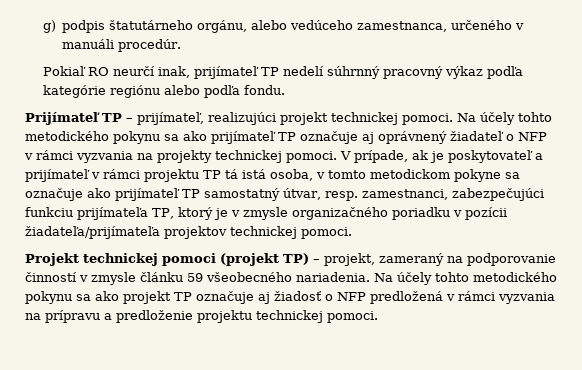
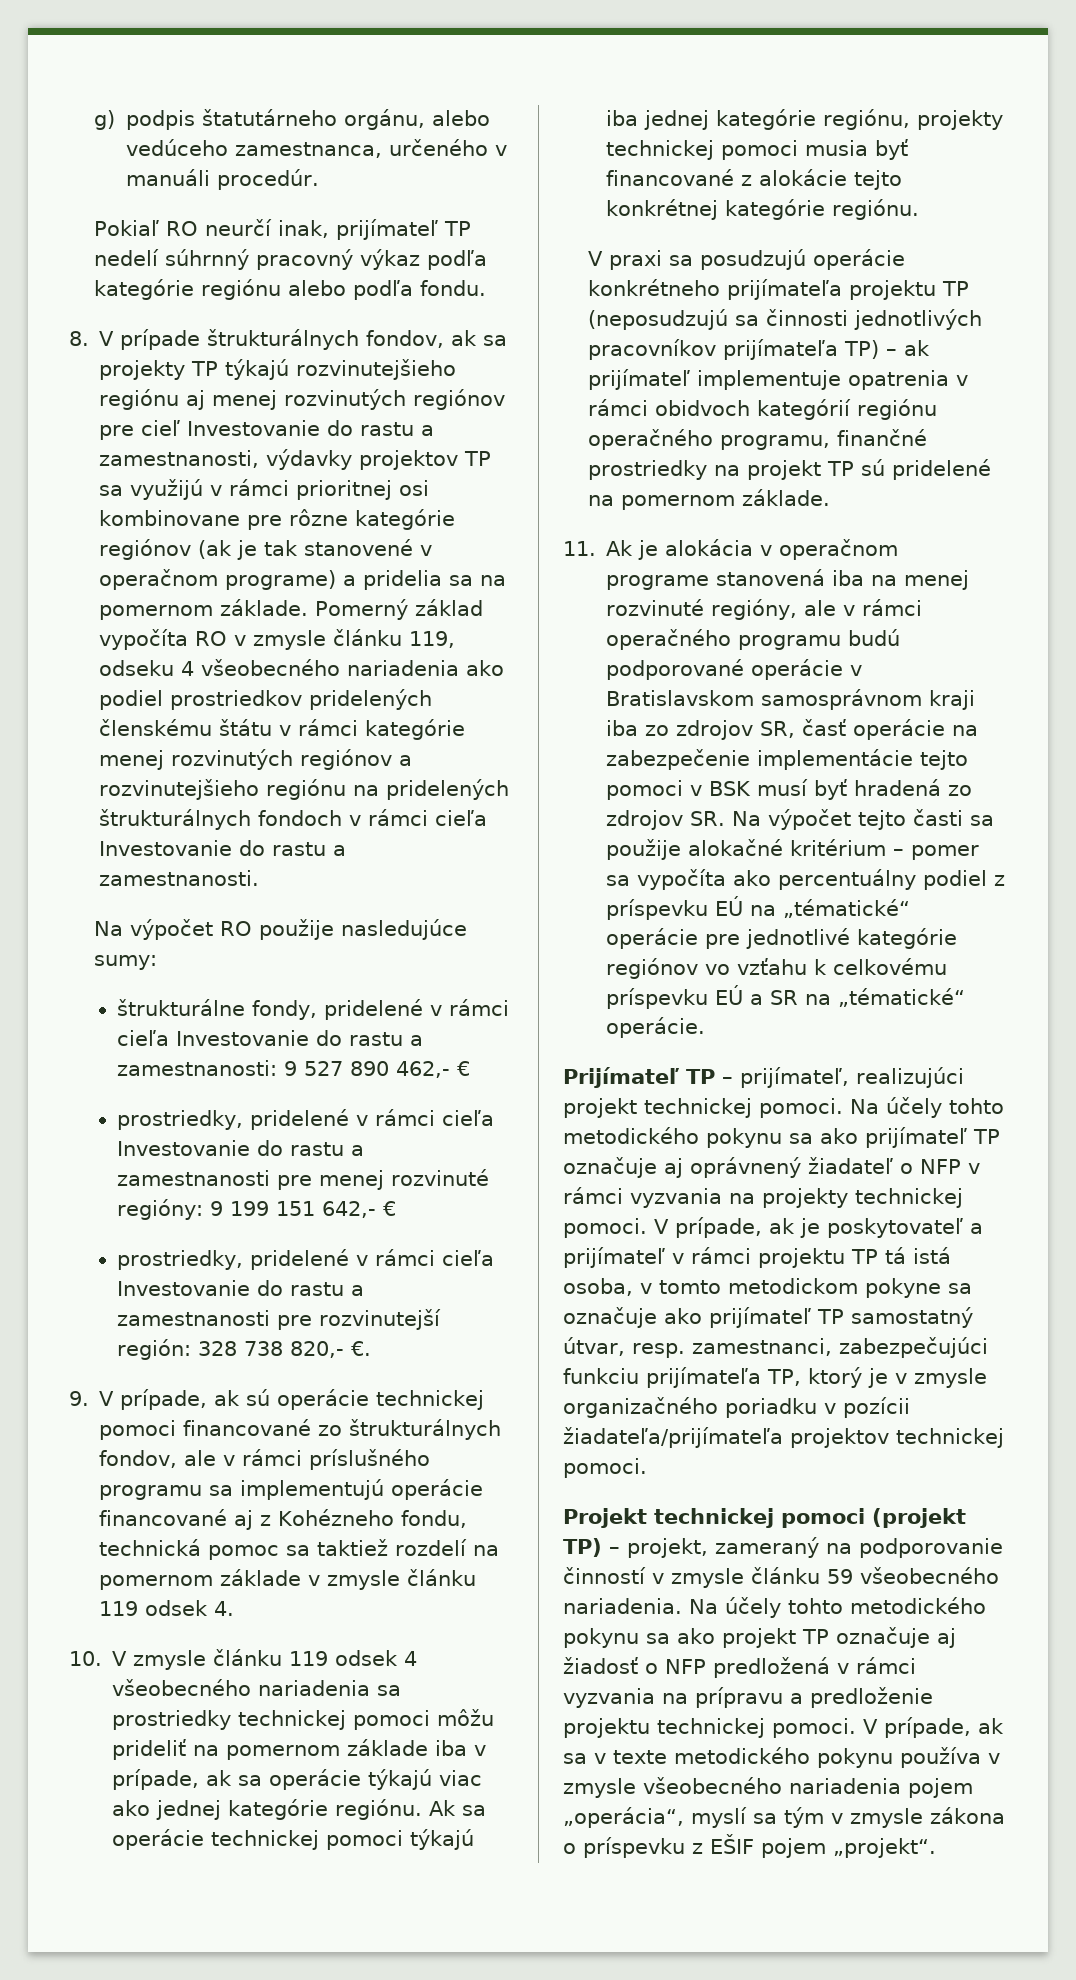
+ 8. V prípade štrukturálnych fondov, ak sa projekty TP týkajú rozvinutejšieho regiónu aj menej rozvinutých regiónov pre cieľ Investovanie do rastu a zamestnanosti, výdavky projektov TP sa využijú v rámci prioritnej osi kombinovane pre rôzne kategórie regiónov (ak je tak stanovené v operačnom programe) a pridelia sa na pomernom základe. Pomerný základ vypočíta RO v zmysle článku 119, odseku 4 všeobecného nariadenia ako podiel prostriedkov pridelených členskému štátu v rámci kategórie menej rozvinutých regiónov a rozvinutejšieho regiónu na pridelených štrukturálnych fondoch v rámci cieľa Investovanie do rastu a zamestnanosti.
+ Na výpočet RO použije nasledujúce sumy:
+ štrukturálne fondy, pridelené v rámci cieľa Investovanie do rastu a zamestnanosti: 9 527 890 462,- €
+ prostriedky, pridelené v rámci cieľa Investovanie do rastu a zamestnanosti pre menej rozvinuté regióny: 9 199 151 642,- €
+ prostriedky, pridelené v rámci cieľa Investovanie do rastu a zamestnanosti pre rozvinutejší región: 328 738 820,- €.
+ 9. V prípade, ak sú operácie technickej pomoci financované zo štrukturálnych fondov, ale v rámci príslušného programu sa implementujú operácie financované aj z Kohézneho fondu, technická pomoc sa taktiež rozdelí na pomernom základe v zmysle článku 119 odsek 4.
+ 10. V zmysle článku 119 odsek 4 všeobecného nariadenia sa prostriedky technickej pomoci môžu prideliť na pomernom základe iba v prípade, ak sa operácie týkajú viac ako jednej kategórie regiónu. Ak sa operácie technickej pomoci týkajú iba jednej kategórie regiónu, projekty technickej pomoci musia byť financované z alokácie tejto konkrétnej kategórie regiónu.
+ V praxi sa posudzujú operácie konkrétneho prijímateľa projektu TP (neposudzujú sa činnosti jednotlivých pracovníkov prijímateľa TP) – ak prijímateľ implementuje opatrenia v rámci obidvoch kategórií regiónu operačného programu, finančné prostriedky na projekt TP sú pridelené na pomernom základe.
+ 11. Ak je alokácia v operačnom programe stanovená iba na menej rozvinuté regióny, ale v rámci operačného programu budú podporované operácie v Bratislavskom samosprávnom kraji iba zo zdrojov SR, časť operácie na zabezpečenie implementácie tejto pomoci v BSK musí byť hradená zo zdrojov SR. Na výpočet tejto časti sa použije alokačné kritérium – pomer sa vypočíta ako percentuálny podiel z príspevku EÚ na „tématické“ operácie pre jednotlivé kategórie regiónov vo vzťahu k celkovému príspevku EÚ a SR na „tématické“ operácie.
+ V prípade, ak sa v texte metodického pokynu používa v zmysle všeobecného nariadenia pojem „operácia“, myslí sa tým v zmysle zákona o príspevku z EŠIF pojem „projekt“.

